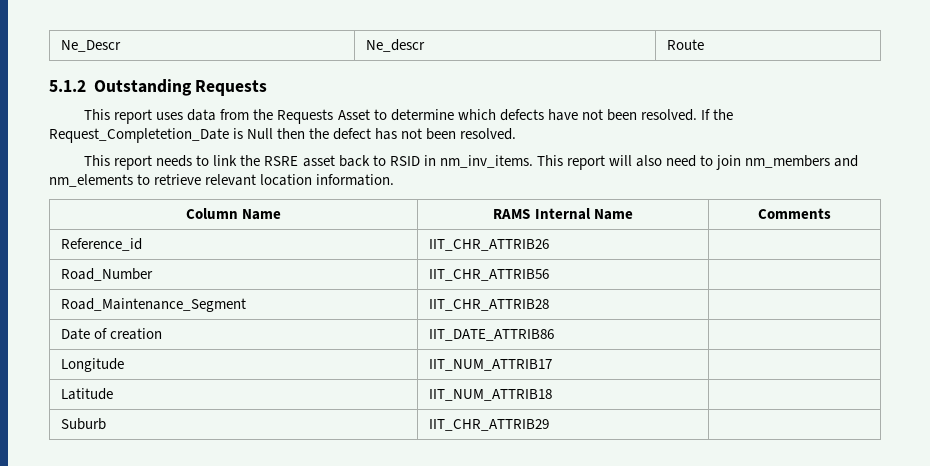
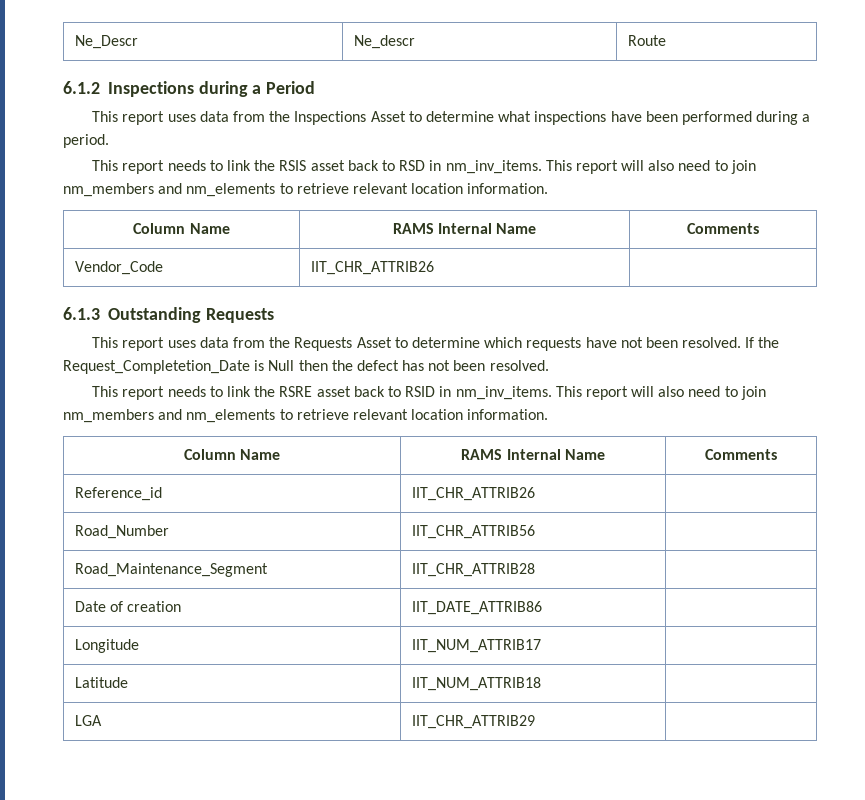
- 5.1.2 Outstanding Requests
+ 6.1.2 Inspections during a Period
+ This report uses data from the Inspections Asset to determine what inspections have been performed during a period.
+ This report needs to link the RSIS asset back to RSD in nm_inv_items. This report will also need to join nm_members and nm_elements to retrieve relevant location information.
+ Column Name | RAMS Internal Name | Comments
+ Vendor_Code | IIT_CHR_ATTRIB26 |
+ 6.1.3 Outstanding Requests
- This report uses data from the Requests Asset to determine which defects have not been resolved.
+ This report uses data from the Requests Asset to determine which requests have not been resolved.
- Suburb | IIT_CHR_ATTRIB29 |
+ LGA | IIT_CHR_ATTRIB29 |

